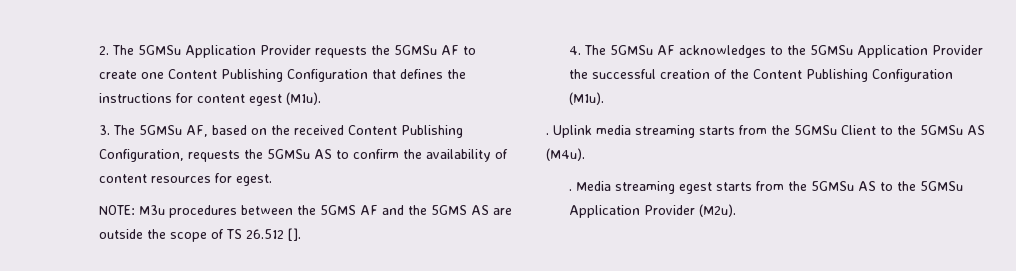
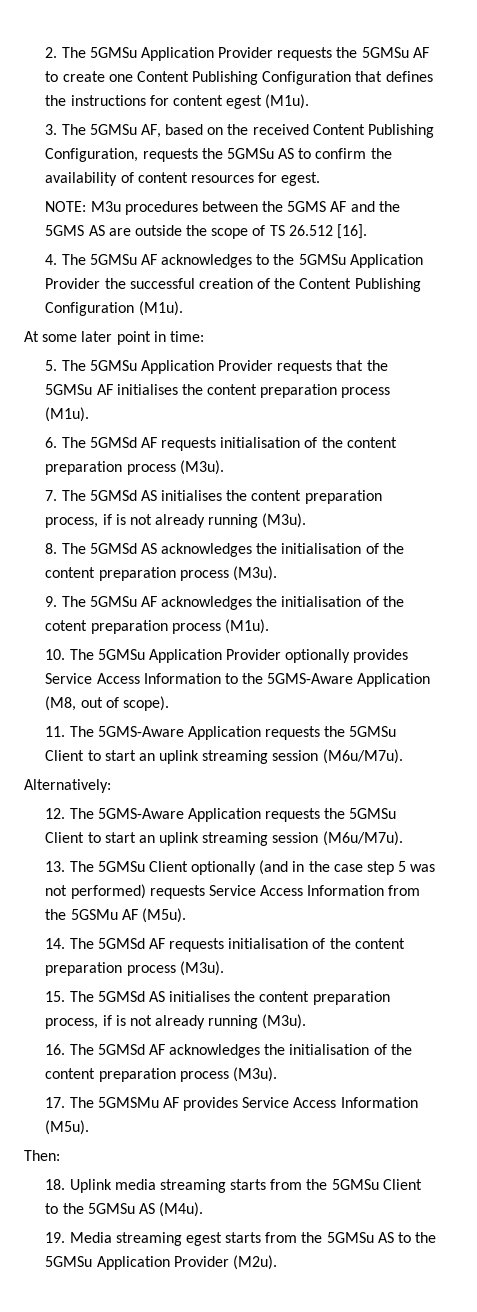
- NOTE: M3u procedures between the 5GMS AF and the 5GMS AS are outside the scope of TS 26.512 [].
+ NOTE: M3u procedures between the 5GMS AF and the 5GMS AS are outside the scope of TS 26.512 [16].
- . Uplink media streaming starts from the 5GMSu Client to the 5GMSu AS (M4u).
+ At some later point in time:
+ 5. The 5GMSu Application Provider requests that the 5GMSu AF initialises the content preparation process (M1u).
+ 6. The 5GMSd AF requests initialisation of the content preparation process (M3u).
+ 7. The 5GMSd AS initialises the content preparation process, if is not already running (M3u).
+ 8. The 5GMSd AS acknowledges the initialisation of the content preparation process (M3u).
+ 9. The 5GMSu AF acknowledges the initialisation of the cotent preparation process (M1u).
+ 10. The 5GMSu Application Provider optionally provides Service Access Information to the 5GMS-Aware Application (M8, out of scope).
+ 11. The 5GMS-Aware Application requests the 5GMSu Client to start an uplink streaming session (M6u/M7u).
+ Alternatively:
+ 12. The 5GMS-Aware Application requests the 5GMSu Client to start an uplink streaming session (M6u/M7u).
+ 13. The 5GMSu Client optionally (and in the case step 5 was not performed) requests Service Access Information from the 5GSMu AF (M5u).
+ 14. The 5GMSd AF requests initialisation of the content preparation process (M3u).
+ 15. The 5GMSd AS initialises the content preparation process, if is not already running (M3u).
+ 16. The 5GMSd AF acknowledges the initialisation of the content preparation process (M3u).
+ 17. The 5GMSMu AF provides Service Access Information (M5u).
+ Then:
+ 18. Uplink media streaming starts from the 5GMSu Client to the 5GMSu AS (M4u).
- . Media streaming egest starts from the 5GMSu AS to the 5GMSu Application Provider (M2u).
+ 19. Media streaming egest starts from the 5GMSu AS to the 5GMSu Application Provider (M2u).

